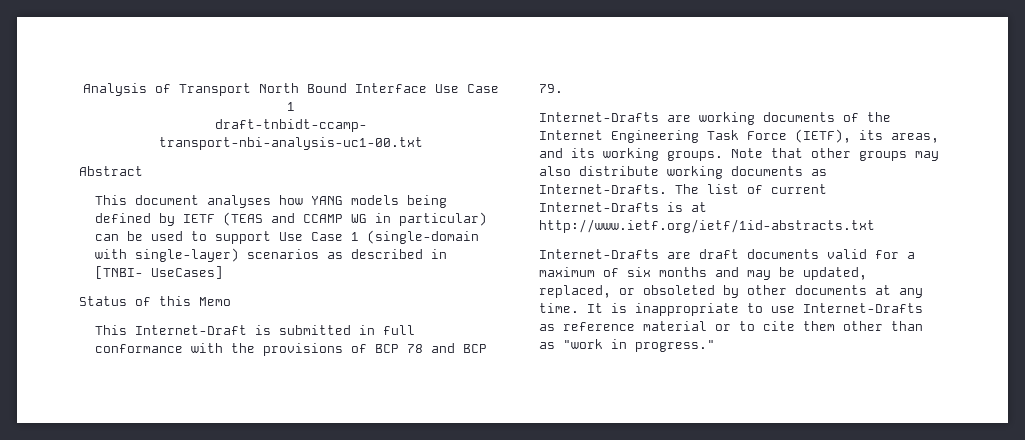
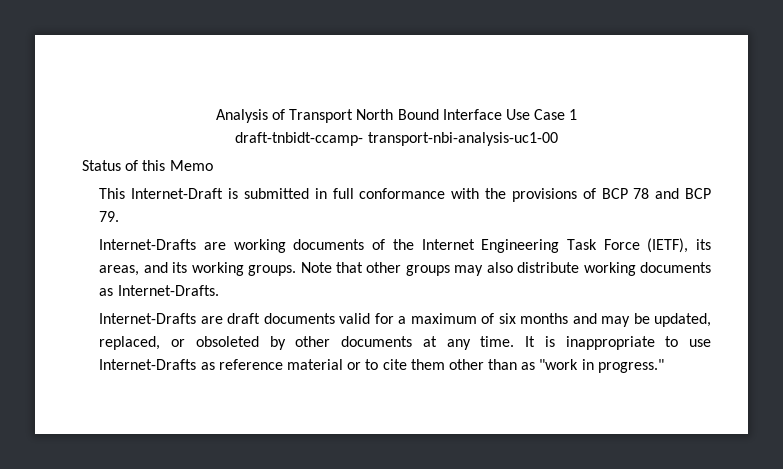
- draft-tnbidt-ccamp- transport-nbi-analysis-uc1-00.txt
- Abstract
- This document analyses how YANG models being defined by IETF (TEAS and CCAMP WG in particular) can be used to support Use Case 1 (single-domain with single-layer) scenarios as described in [TNBI- UseCases]
+ draft-tnbidt-ccamp- transport-nbi-analysis-uc1-00
- The list of current Internet-Drafts is at http://www.ietf.org/ietf/1id-abstracts.txt

